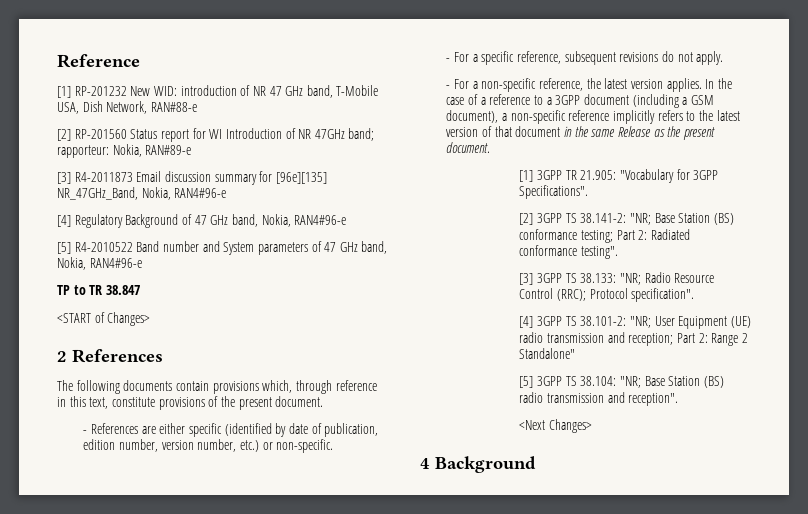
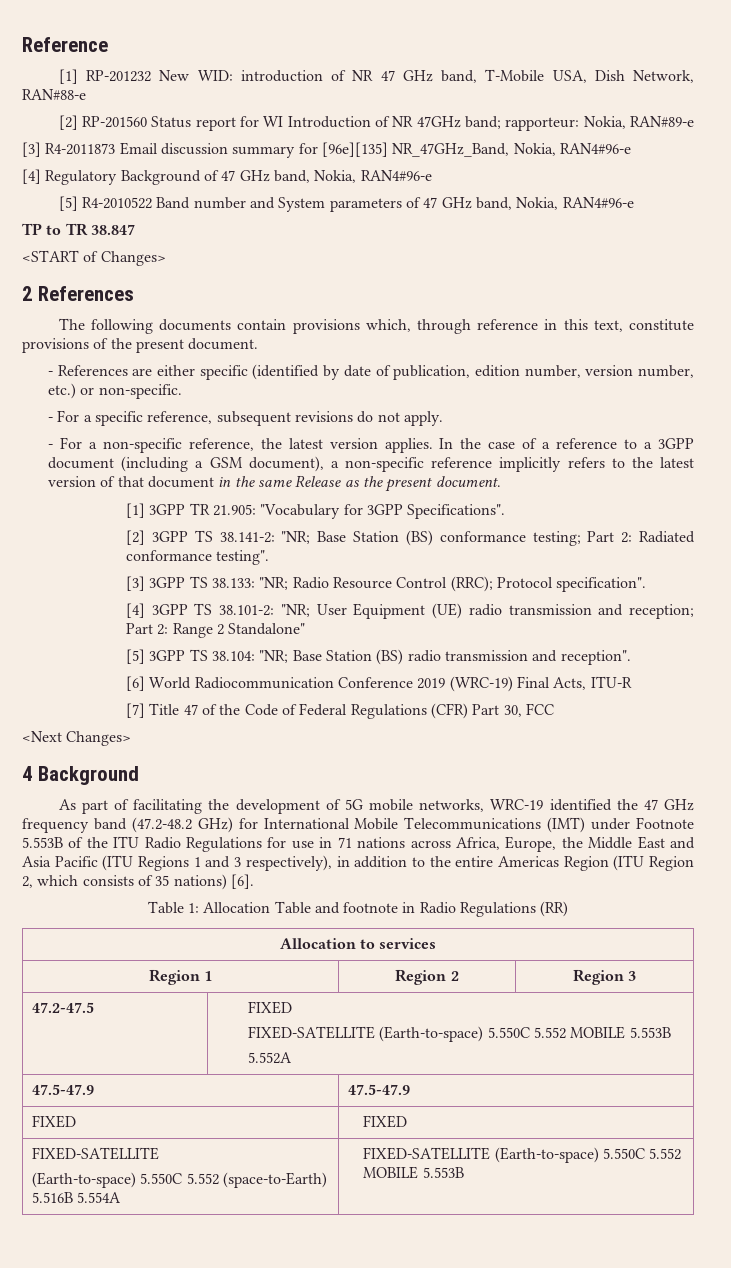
+ [6] World Radiocommunication Conference 2019 (WRC-19) Final Acts, ITU-R
+ [7] Title 47 of the Code of Federal Regulations (CFR) Part 30, FCC
  <Next Changes>
  4 Background
+ As part of facilitating the development of 5G mobile networks, WRC-19 identified the 47 GHz frequency band (47.2-48.2 GHz) for International Mobile Telecommunications (IMT) under Footnote 5.553B of the ITU Radio Regulations for use in 71 nations across Africa, Europe, the Middle East and Asia Pacific (ITU Regions 1 and 3 respectively), in addition to the entire Americas Region (ITU Region 2, which consists of 35 nations) [6].
+ Table 1: Allocation Table and footnote in Radio Regulations (RR)
+ Allocation to services
+ Region 1 | Region 2 | Region 3
+ 47.2-47.5 | FIXED
+ FIXED-SATELLITE (Earth-to-space) 5.550C 5.552 MOBILE 5.553B
+ 5.552A
+ 47.5-47.9 | 47.5-47.9
+ FIXED | FIXED
+ FIXED-SATELLITE
+ (Earth-to-space) 5.550C 5.552 (space-to-Earth) 5.516B 5.554A | FIXED-SATELLITE (Earth-to-space) 5.550C 5.552 MOBILE 5.553B

